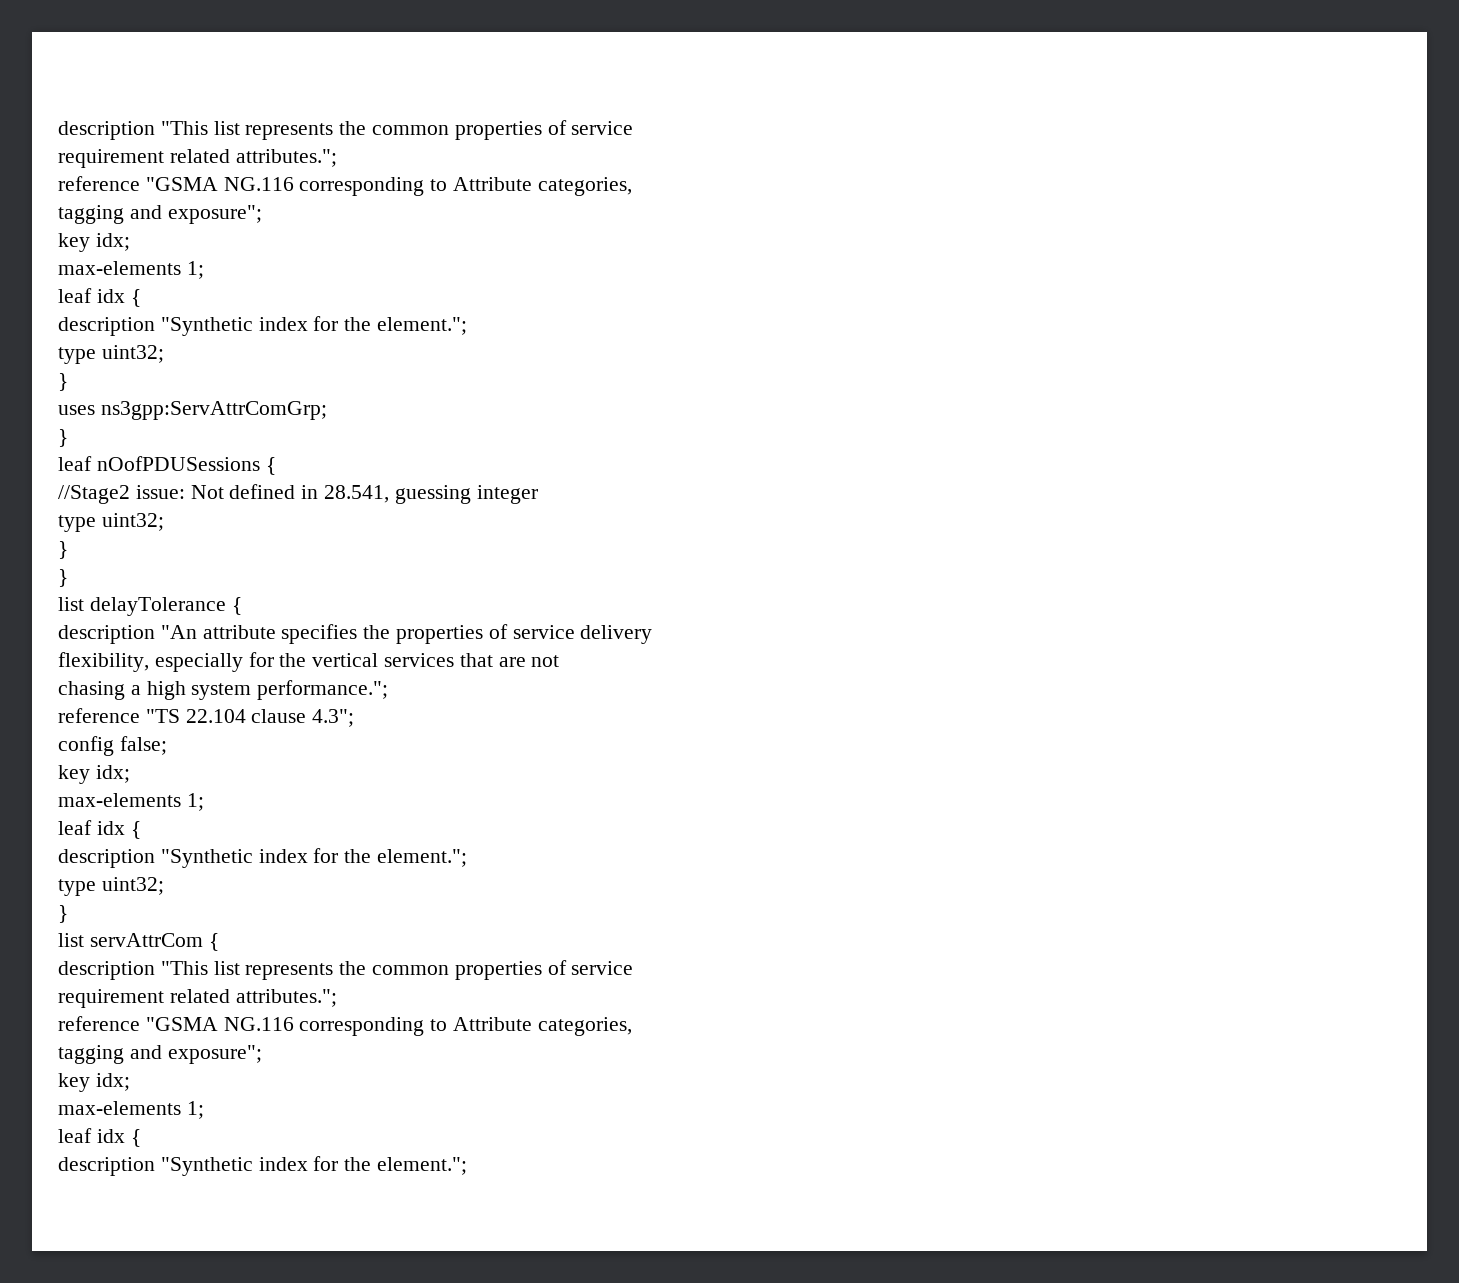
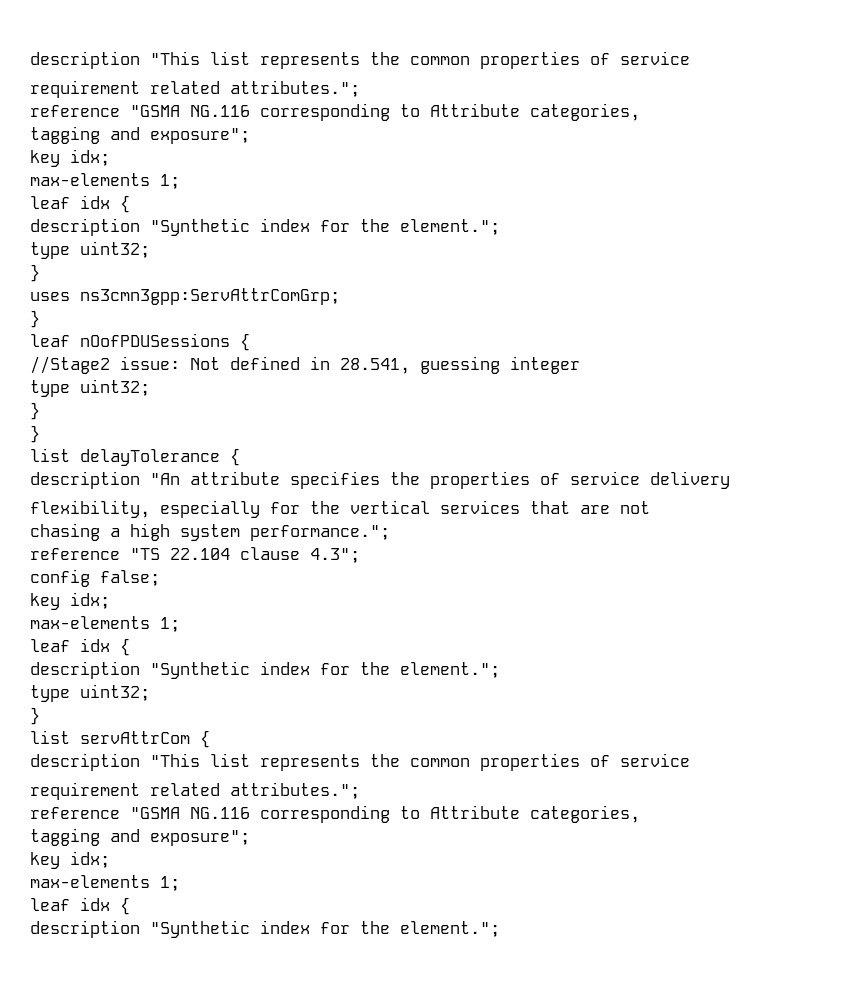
- uses ns3gpp:ServAttrComGrp;
+ uses ns3cmn3gpp:ServAttrComGrp;

